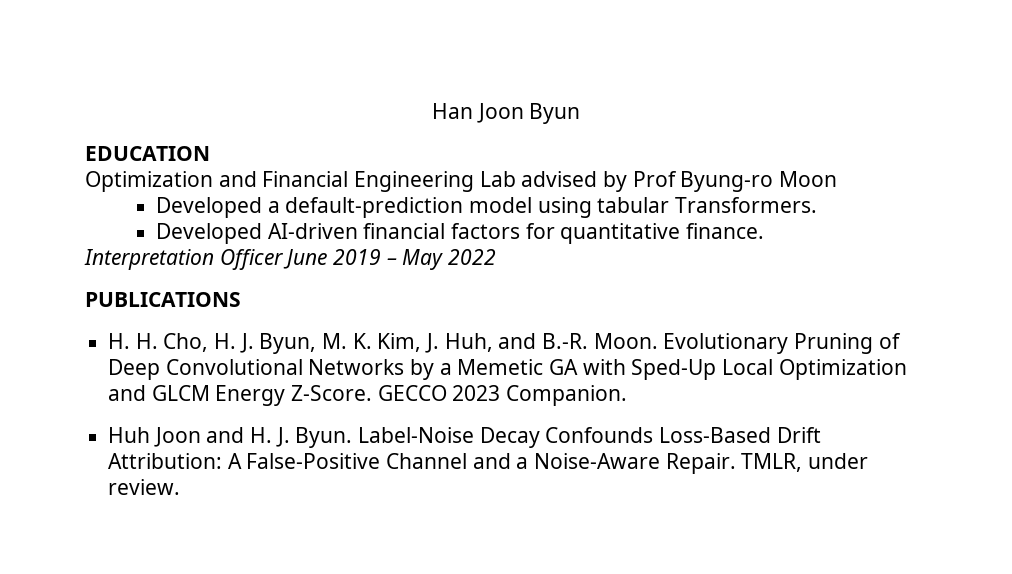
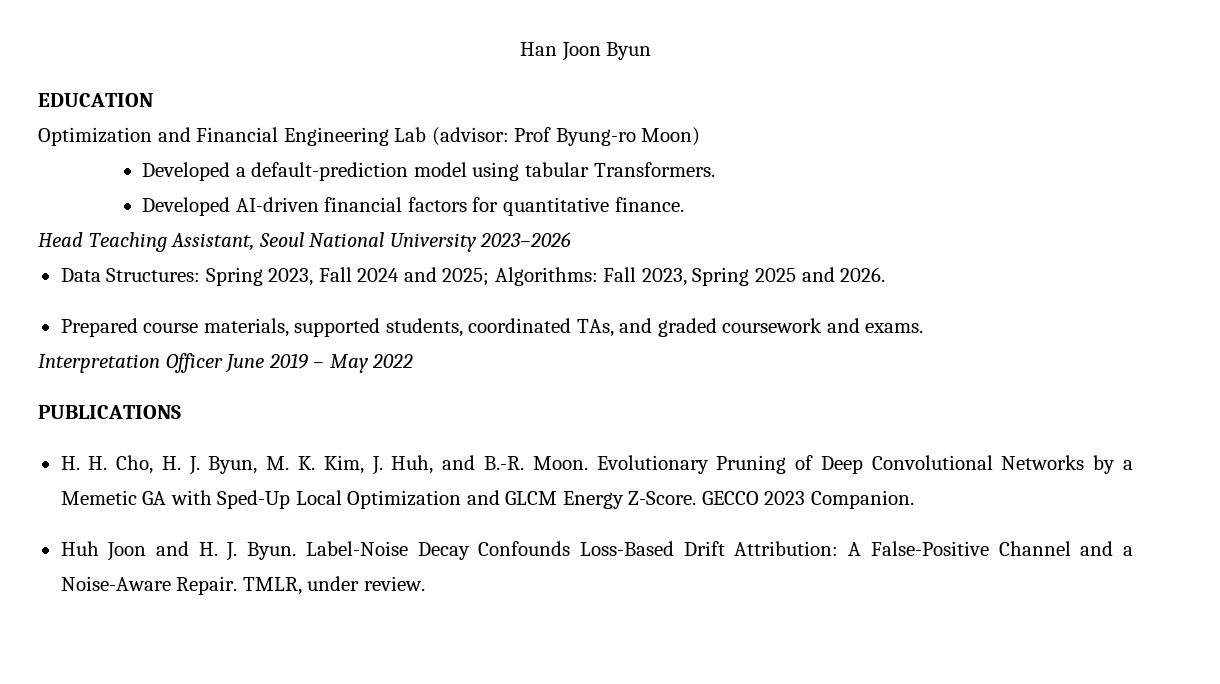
- Optimization and Financial Engineering Lab advised by Prof Byung-ro Moon
+ Optimization and Financial Engineering Lab (advisor: Prof Byung-ro Moon)
+ Head Teaching Assistant, Seoul National University 2023–2026
+ Data Structures: Spring 2023, Fall 2024 and 2025; Algorithms: Fall 2023, Spring 2025 and 2026.
+ Prepared course materials, supported students, coordinated TAs, and graded coursework and exams.

